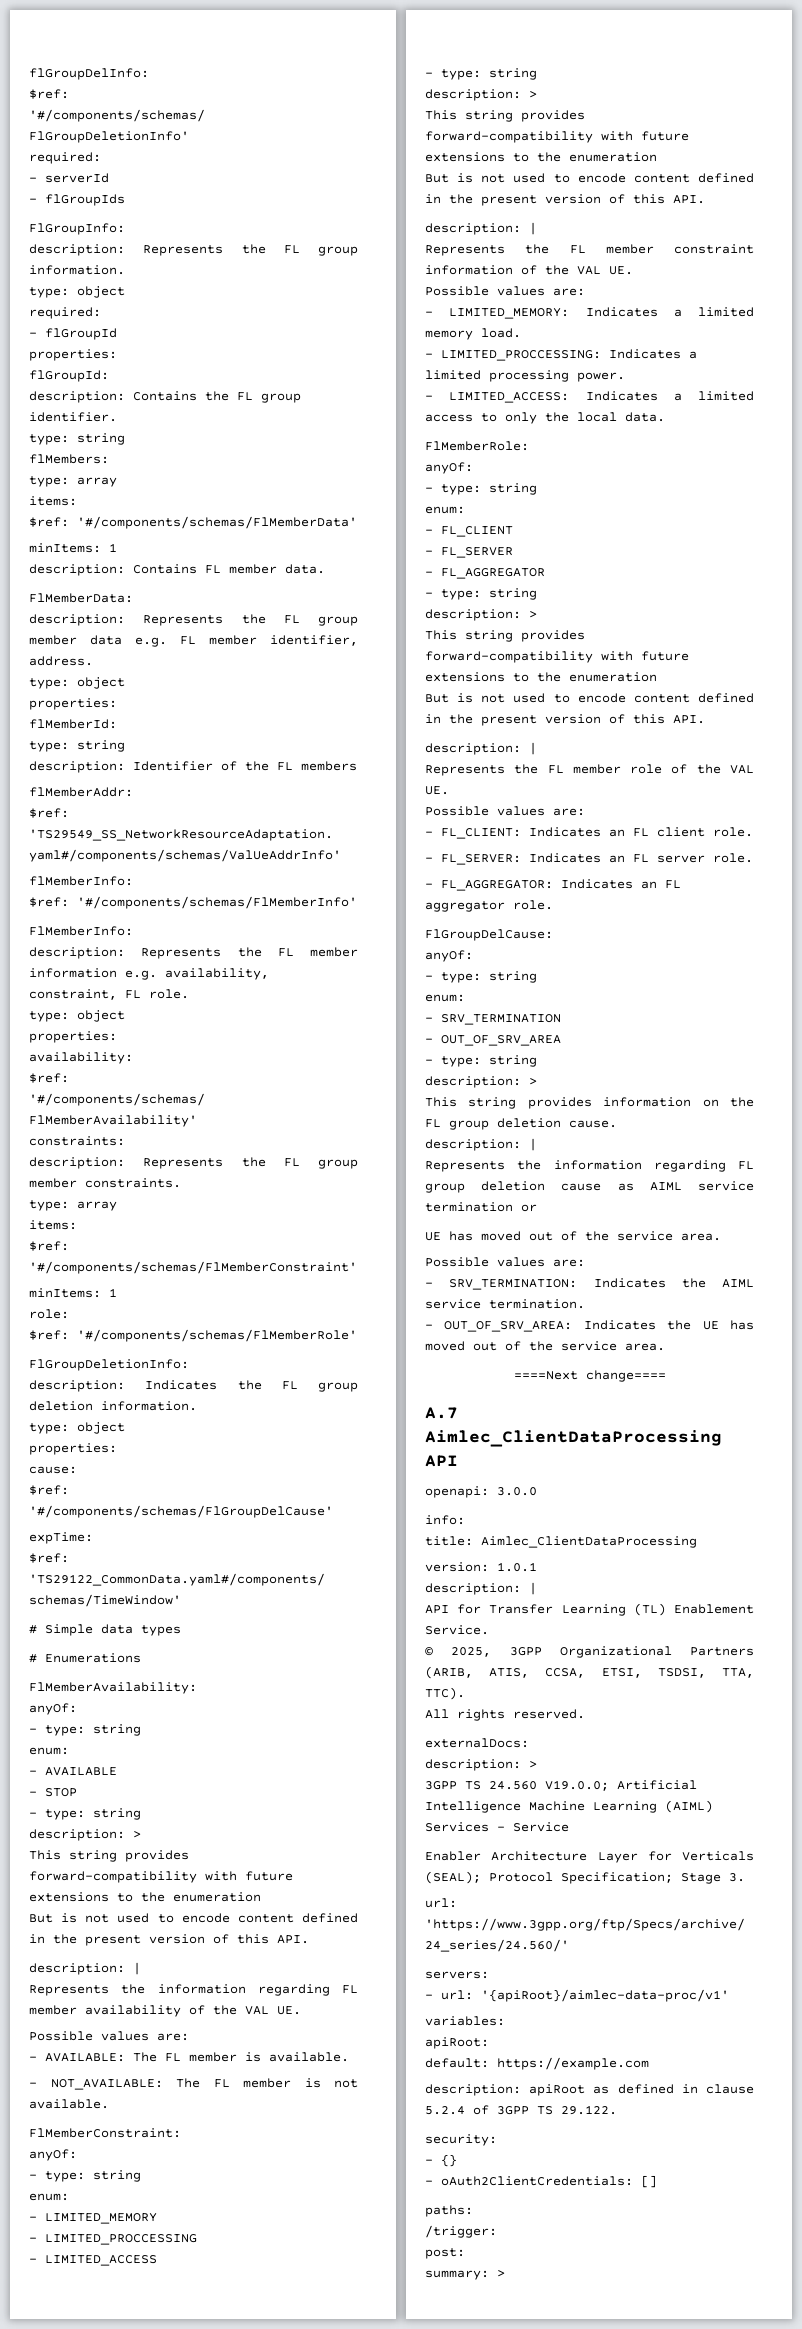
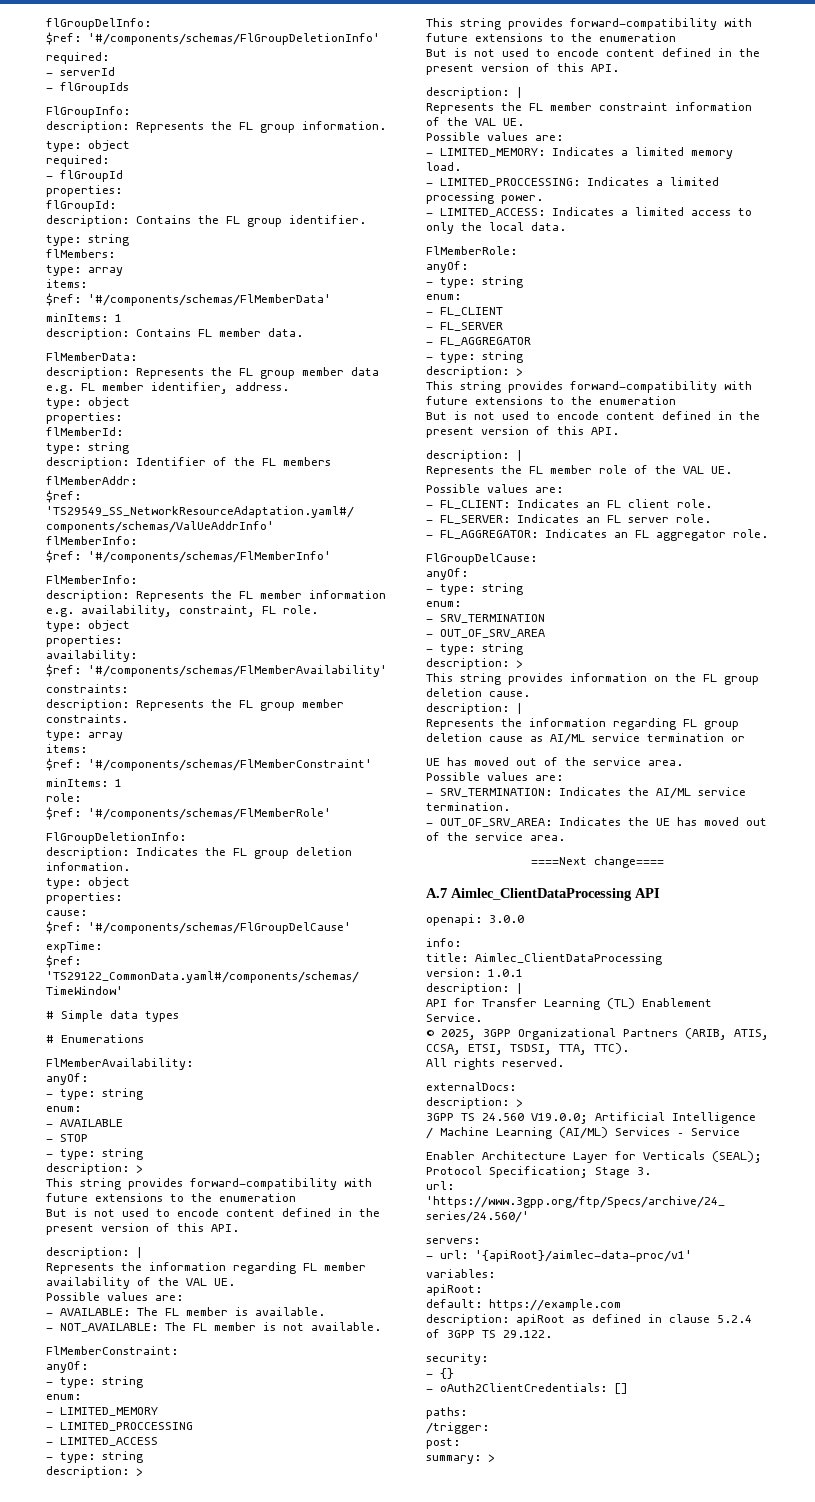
- Represents the information regarding FL group deletion cause as AIML service termination or
+ Represents the information regarding FL group deletion cause as AI/ML service termination or
- - SRV_TERMINATION: Indicates the AIML service termination.
+ - SRV_TERMINATION: Indicates the AI/ML service termination.
- 3GPP TS 24.560 V19.0.0; Artificial Intelligence Machine Learning (AIML) Services – Service
+ 3GPP TS 24.560 V19.0.0; Artificial Intelligence / Machine Learning (AI/ML) Services – Service

